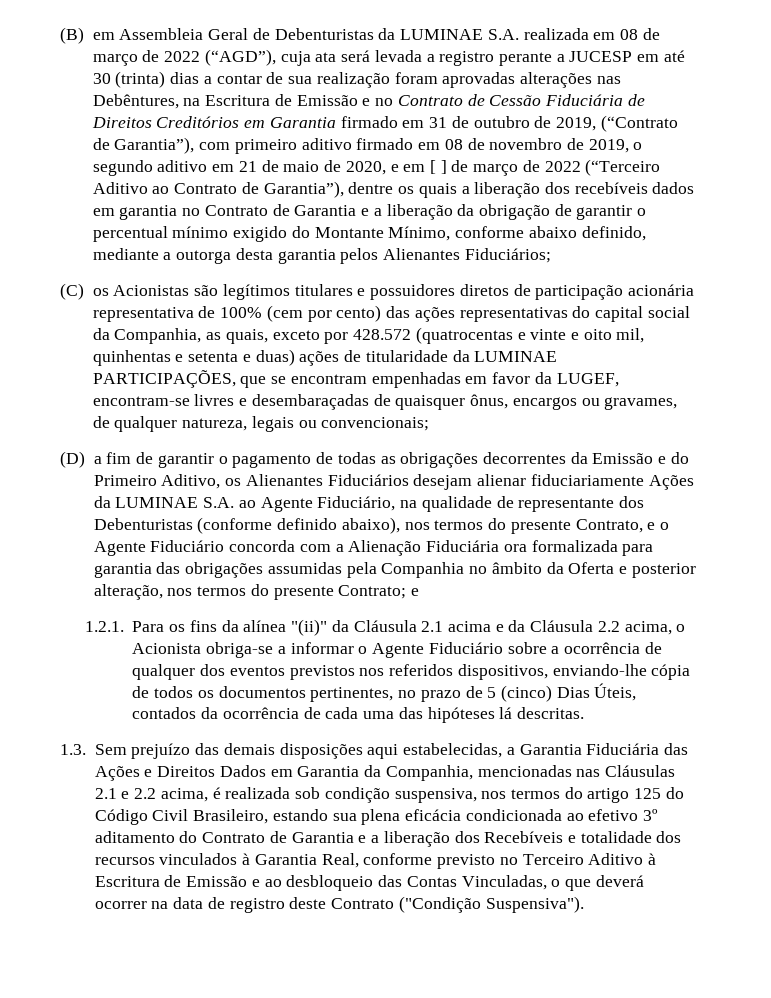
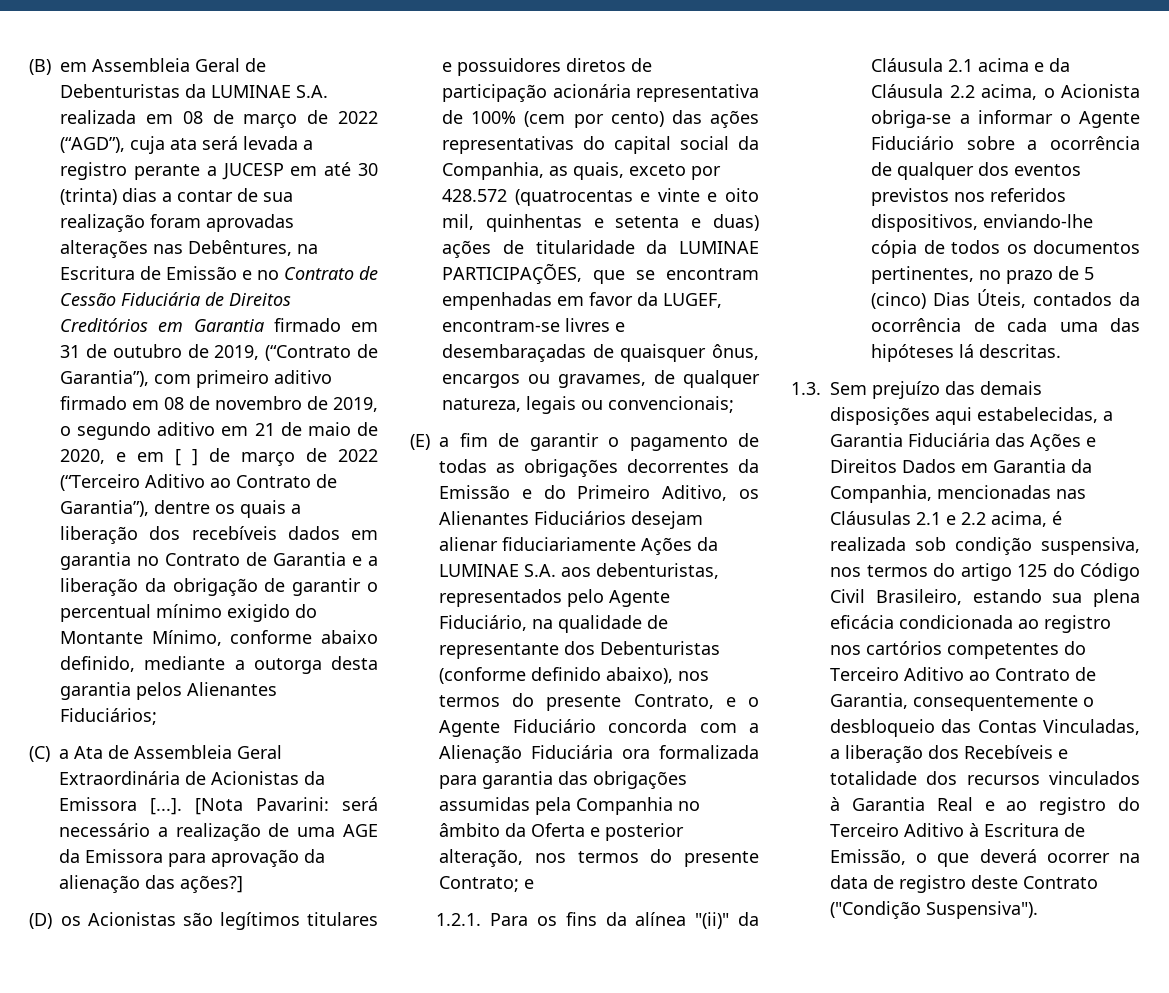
- (C) os Acionistas são legítimos titulares e possuidores diretos de participação acionária representativa de 100% (cem por cento) das ações representativas do capital social da Companhia, as quais, exceto por 428.572 (quatrocentas e vinte e oito mil, quinhentas e setenta e duas) ações de titularidade da LUMINAE PARTICIPAÇÕES, que se encontram empenhadas em favor da LUGEF, encontram-se livres e desembaraçadas de quaisquer ônus, encargos ou gravames, de qualquer natureza, legais ou convencionais;
+ (C) a Ata de Assembleia Geral Extraordinária de Acionistas da Emissora [...]. [Nota Pavarini: será necessário a realização de uma AGE da Emissora para aprovação da alienação das ações?]
+ (D) os Acionistas são legítimos titulares e possuidores diretos de participação acionária representativa de 100% (cem por cento) das ações representativas do capital social da Companhia, as quais, exceto por 428.572 (quatrocentas e vinte e oito mil, quinhentas e setenta e duas) ações de titularidade da LUMINAE PARTICIPAÇÕES, que se encontram empenhadas em favor da LUGEF, encontram-se livres e desembaraçadas de quaisquer ônus, encargos ou gravames, de qualquer natureza, legais ou convencionais;
- (D) a fim de garantir o pagamento de todas as obrigações decorrentes da Emissão e do Primeiro Aditivo, os Alienantes Fiduciários desejam alienar fiduciariamente Ações da LUMINAE S.A. ao Agente Fiduciário, na qualidade de representante dos Debenturistas (conforme definido abaixo), nos termos do presente Contrato, e o Agente Fiduciário concorda com a Alienação Fiduciária ora formalizada para garantia das obrigações assumidas pela Companhia no âmbito da Oferta e posterior alteração, nos termos do presente Contrato;
+ (E) a fim de garantir o pagamento de todas as obrigações decorrentes da Emissão e do Primeiro Aditivo, os Alienantes Fiduciários desejam alienar fiduciariamente Ações da LUMINAE S.A. aos debenturistas, representados pelo Agente Fiduciário, na qualidade de representante dos Debenturistas (conforme definido abaixo), nos termos do presente Contrato, e o Agente Fiduciário concorda com a Alienação Fiduciária ora formalizada para garantia das obrigações assumidas pela Companhia no âmbito da Oferta e posterior alteração, nos termos do presente Contrato;
- 1.3. Sem prejuízo das demais disposições aqui estabelecidas, a Garantia Fiduciária das Ações e Direitos Dados em Garantia da Companhia, mencionadas nas Cláusulas 2.1 e 2.2 acima, é realizada sob condição suspensiva, nos termos do artigo 125 do Código Civil Brasileiro, estando sua plena eficácia condicionada ao efetivo 3º aditamento do Contrato de Garantia e a liberação dos Recebíveis e totalidade dos recursos vinculados à Garantia Real, conforme previsto no Terceiro Aditivo à Escritura de Emissão e ao desbloqueio das Contas Vinculadas, o que deverá ocorrer na data de registro deste Contrato ("Condição Suspensiva").
+ 1.3. Sem prejuízo das demais disposições aqui estabelecidas, a Garantia Fiduciária das Ações e Direitos Dados em Garantia da Companhia, mencionadas nas Cláusulas 2.1 e 2.2 acima, é realizada sob condição suspensiva, nos termos do artigo 125 do Código Civil Brasileiro, estando sua plena eficácia condicionada ao registro nos cartórios competentes do Terceiro Aditivo ao Contrato de Garantia, consequentemente o desbloqueio das Contas Vinculadas, a liberação dos Recebíveis e totalidade dos recursos vinculados à Garantia Real e ao registro do Terceiro Aditivo à Escritura de Emissão, o que deverá ocorrer na data de registro deste Contrato ("Condição Suspensiva").

